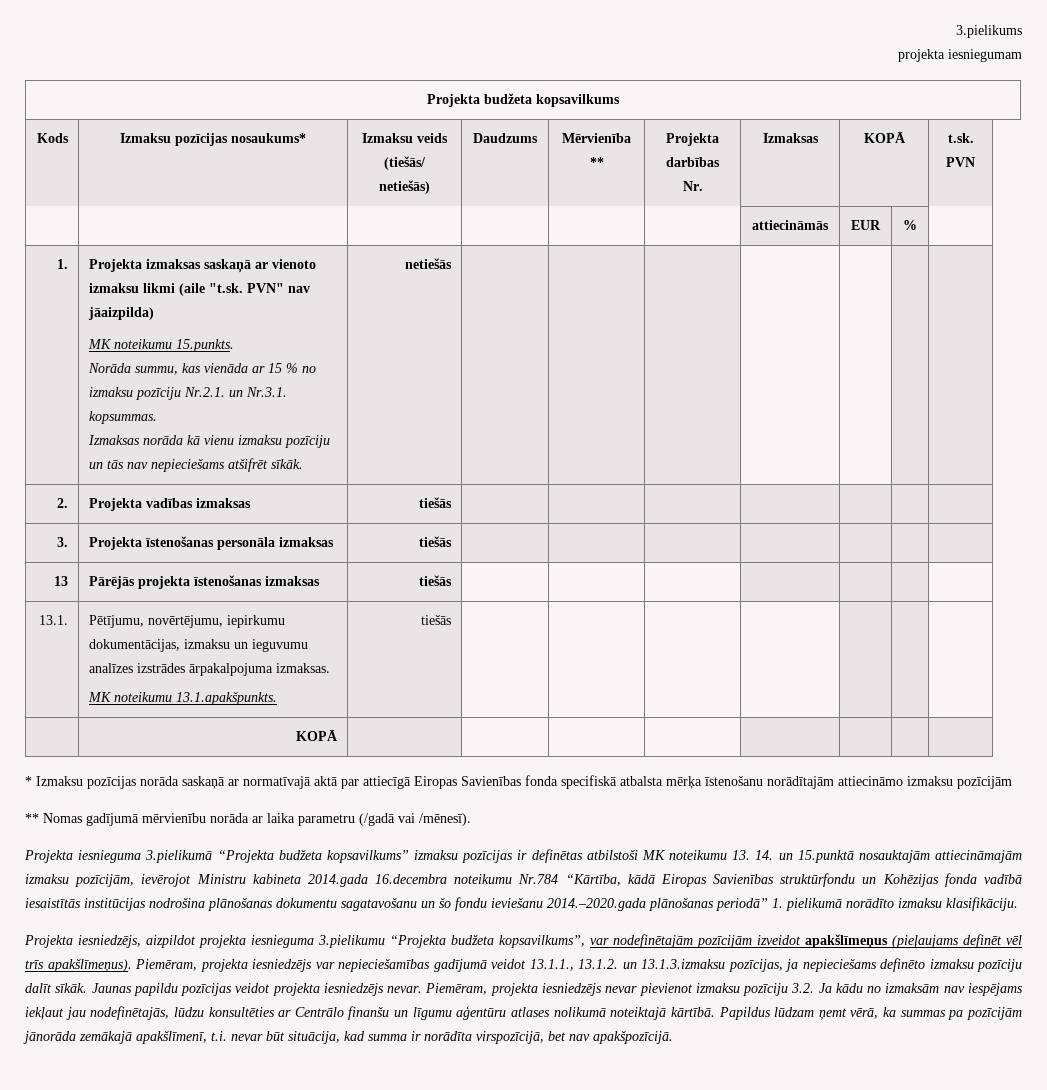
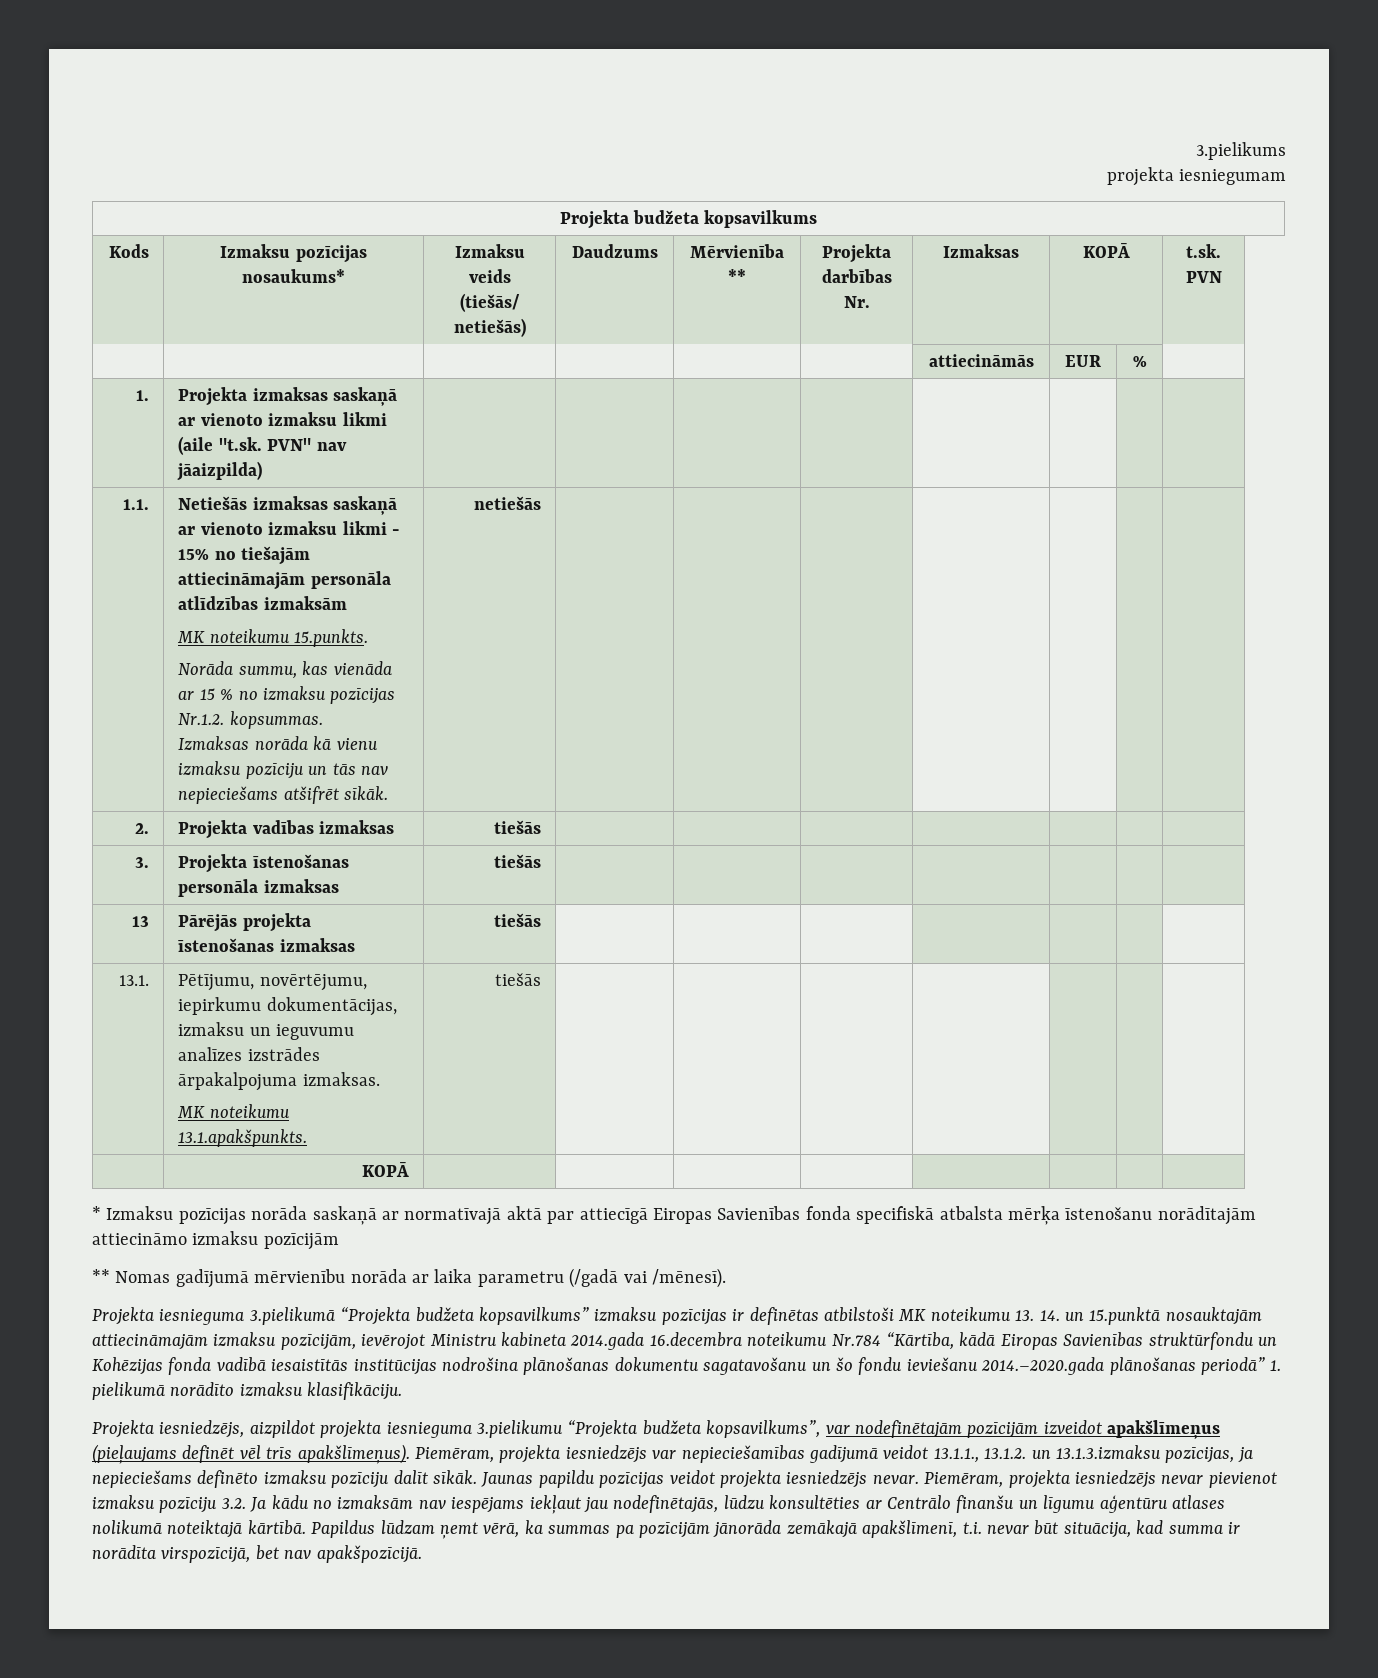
+ 1.1. | Netiešās izmaksas saskaņā ar vienoto izmaksu likmi - 15% no tiešajām attiecināmajām personāla atlīdzības izmaksām
- Norāda summu, kas vienāda ar 15 % no izmaksu pozīciju Nr.2.1. un Nr.3.1. kopsummas.
+ Norāda summu, kas vienāda ar 15 % no izmaksu pozīcijas Nr.1.2. kopsummas.

